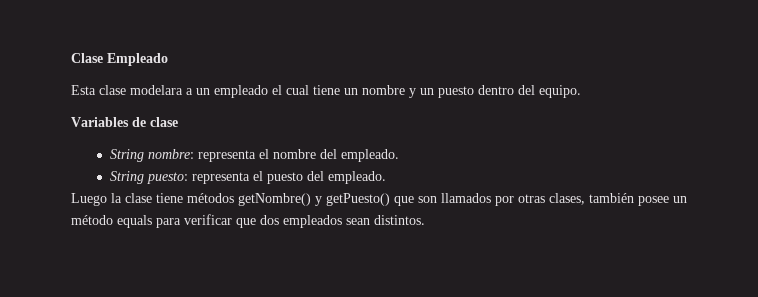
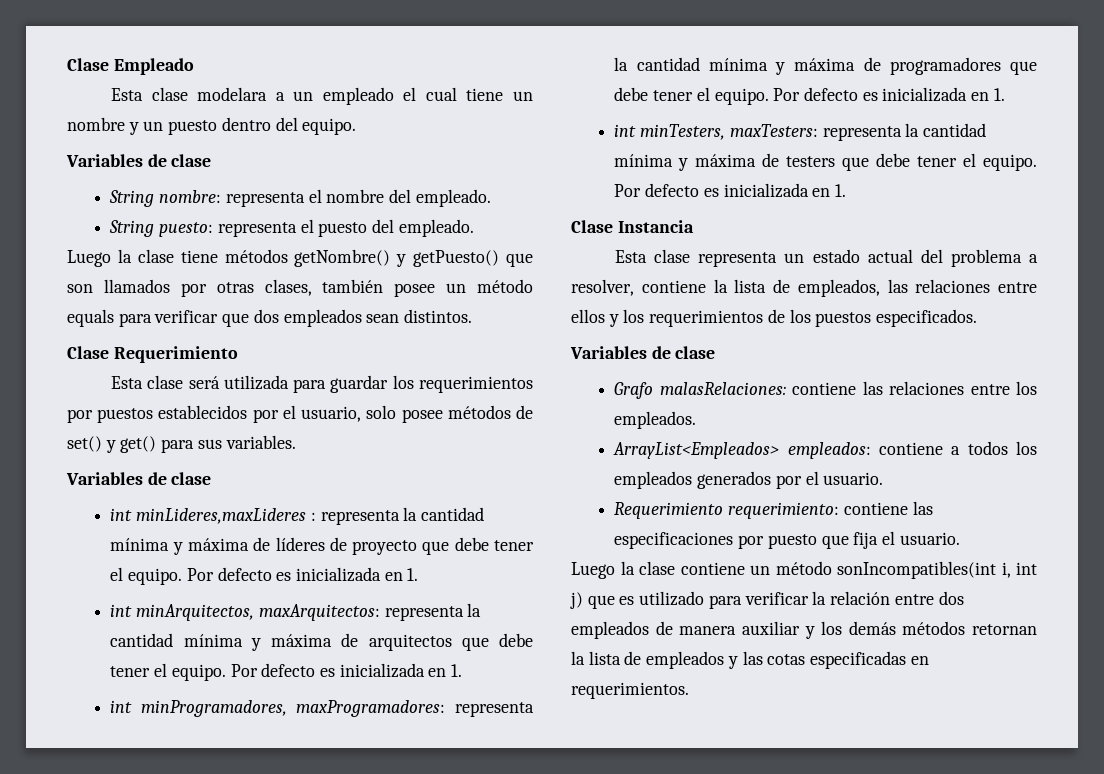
+ Clase Requerimiento
+ Esta clase será utilizada para guardar los requerimientos por puestos establecidos por el usuario, solo posee métodos de set() y get() para sus variables.
+ Variables de clase
+ int minLideres,maxLideres : representa la cantidad mínima y máxima de líderes de proyecto que debe tener el equipo. Por defecto es inicializada en 1.
+ int minArquitectos, maxArquitectos: representa la cantidad mínima y máxima de arquitectos que debe tener el equipo. Por defecto es inicializada en 1.
+ int minProgramadores, maxProgramadores: representa la cantidad mínima y máxima de programadores que debe tener el equipo. Por defecto es inicializada en 1.
+ int minTesters, maxTesters: representa la cantidad mínima y máxima de testers que debe tener el equipo. Por defecto es inicializada en 1.
+ Clase Instancia
+ Esta clase representa un estado actual del problema a resolver, contiene la lista de empleados, las relaciones entre ellos y los requerimientos de los puestos especificados.
+ Variables de clase
+ Grafo malasRelaciones: contiene las relaciones entre los empleados.
+ ArrayList<Empleados> empleados: contiene a todos los empleados generados por el usuario.
+ Requerimiento requerimiento: contiene las especificaciones por puesto que fija el usuario.
+ Luego la clase contiene un método sonIncompatibles(int i, int j) que es utilizado para verificar la relación entre dos empleados de manera auxiliar y los demás métodos retornan la lista de empleados y las cotas especificadas en requerimientos.

